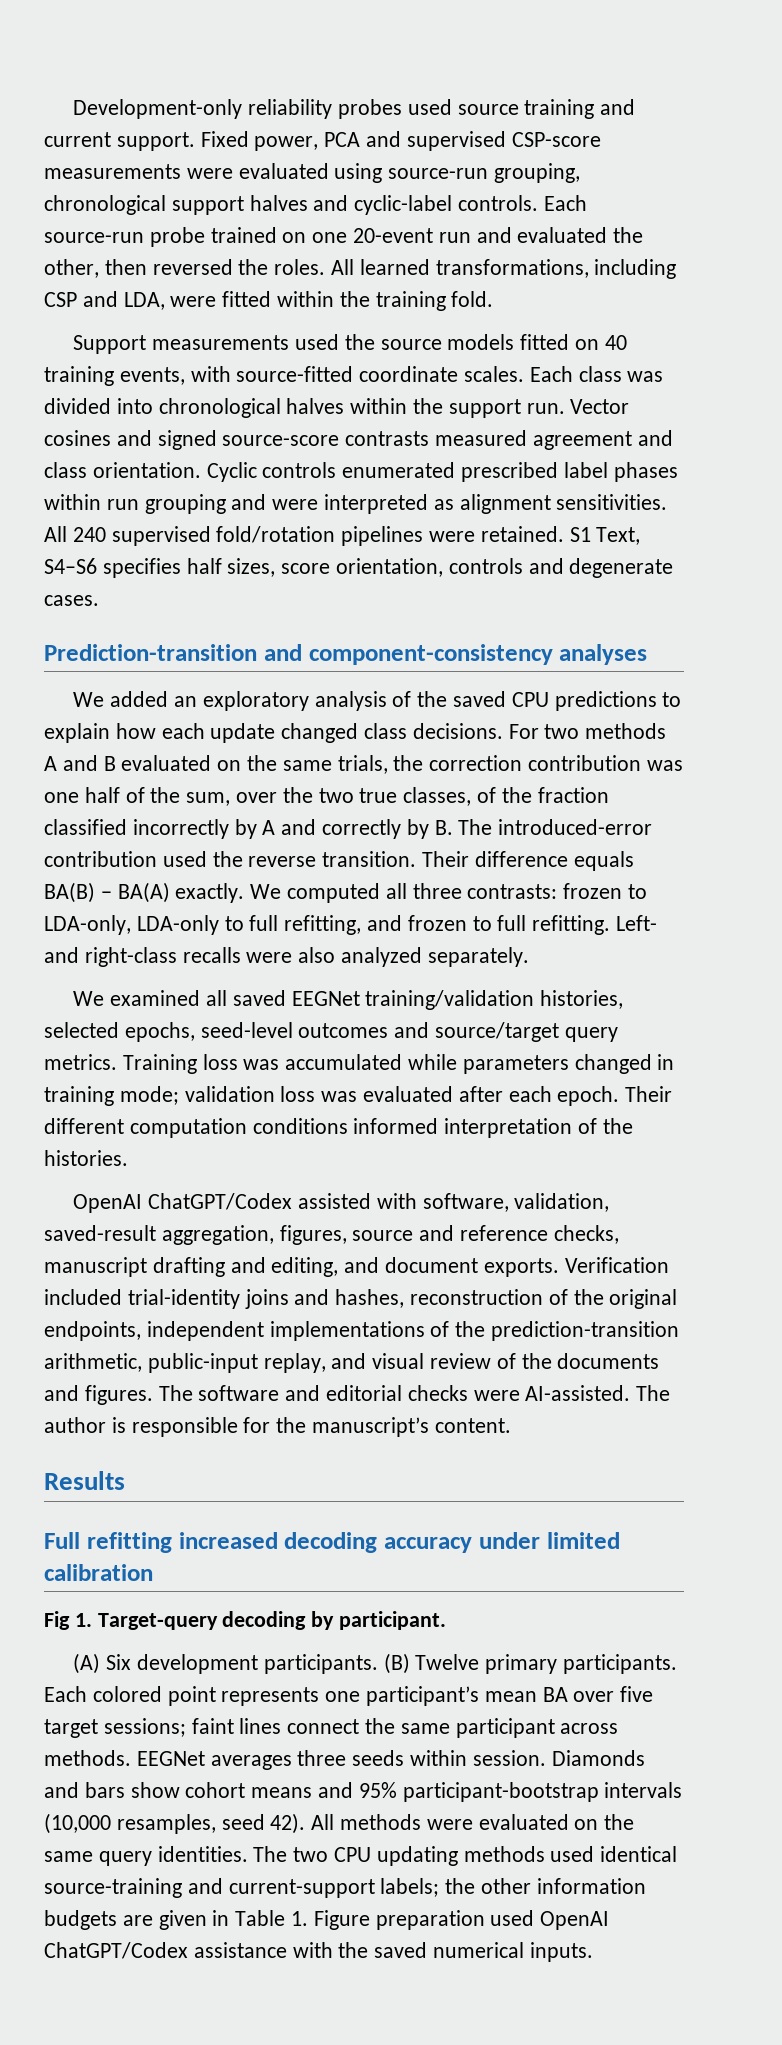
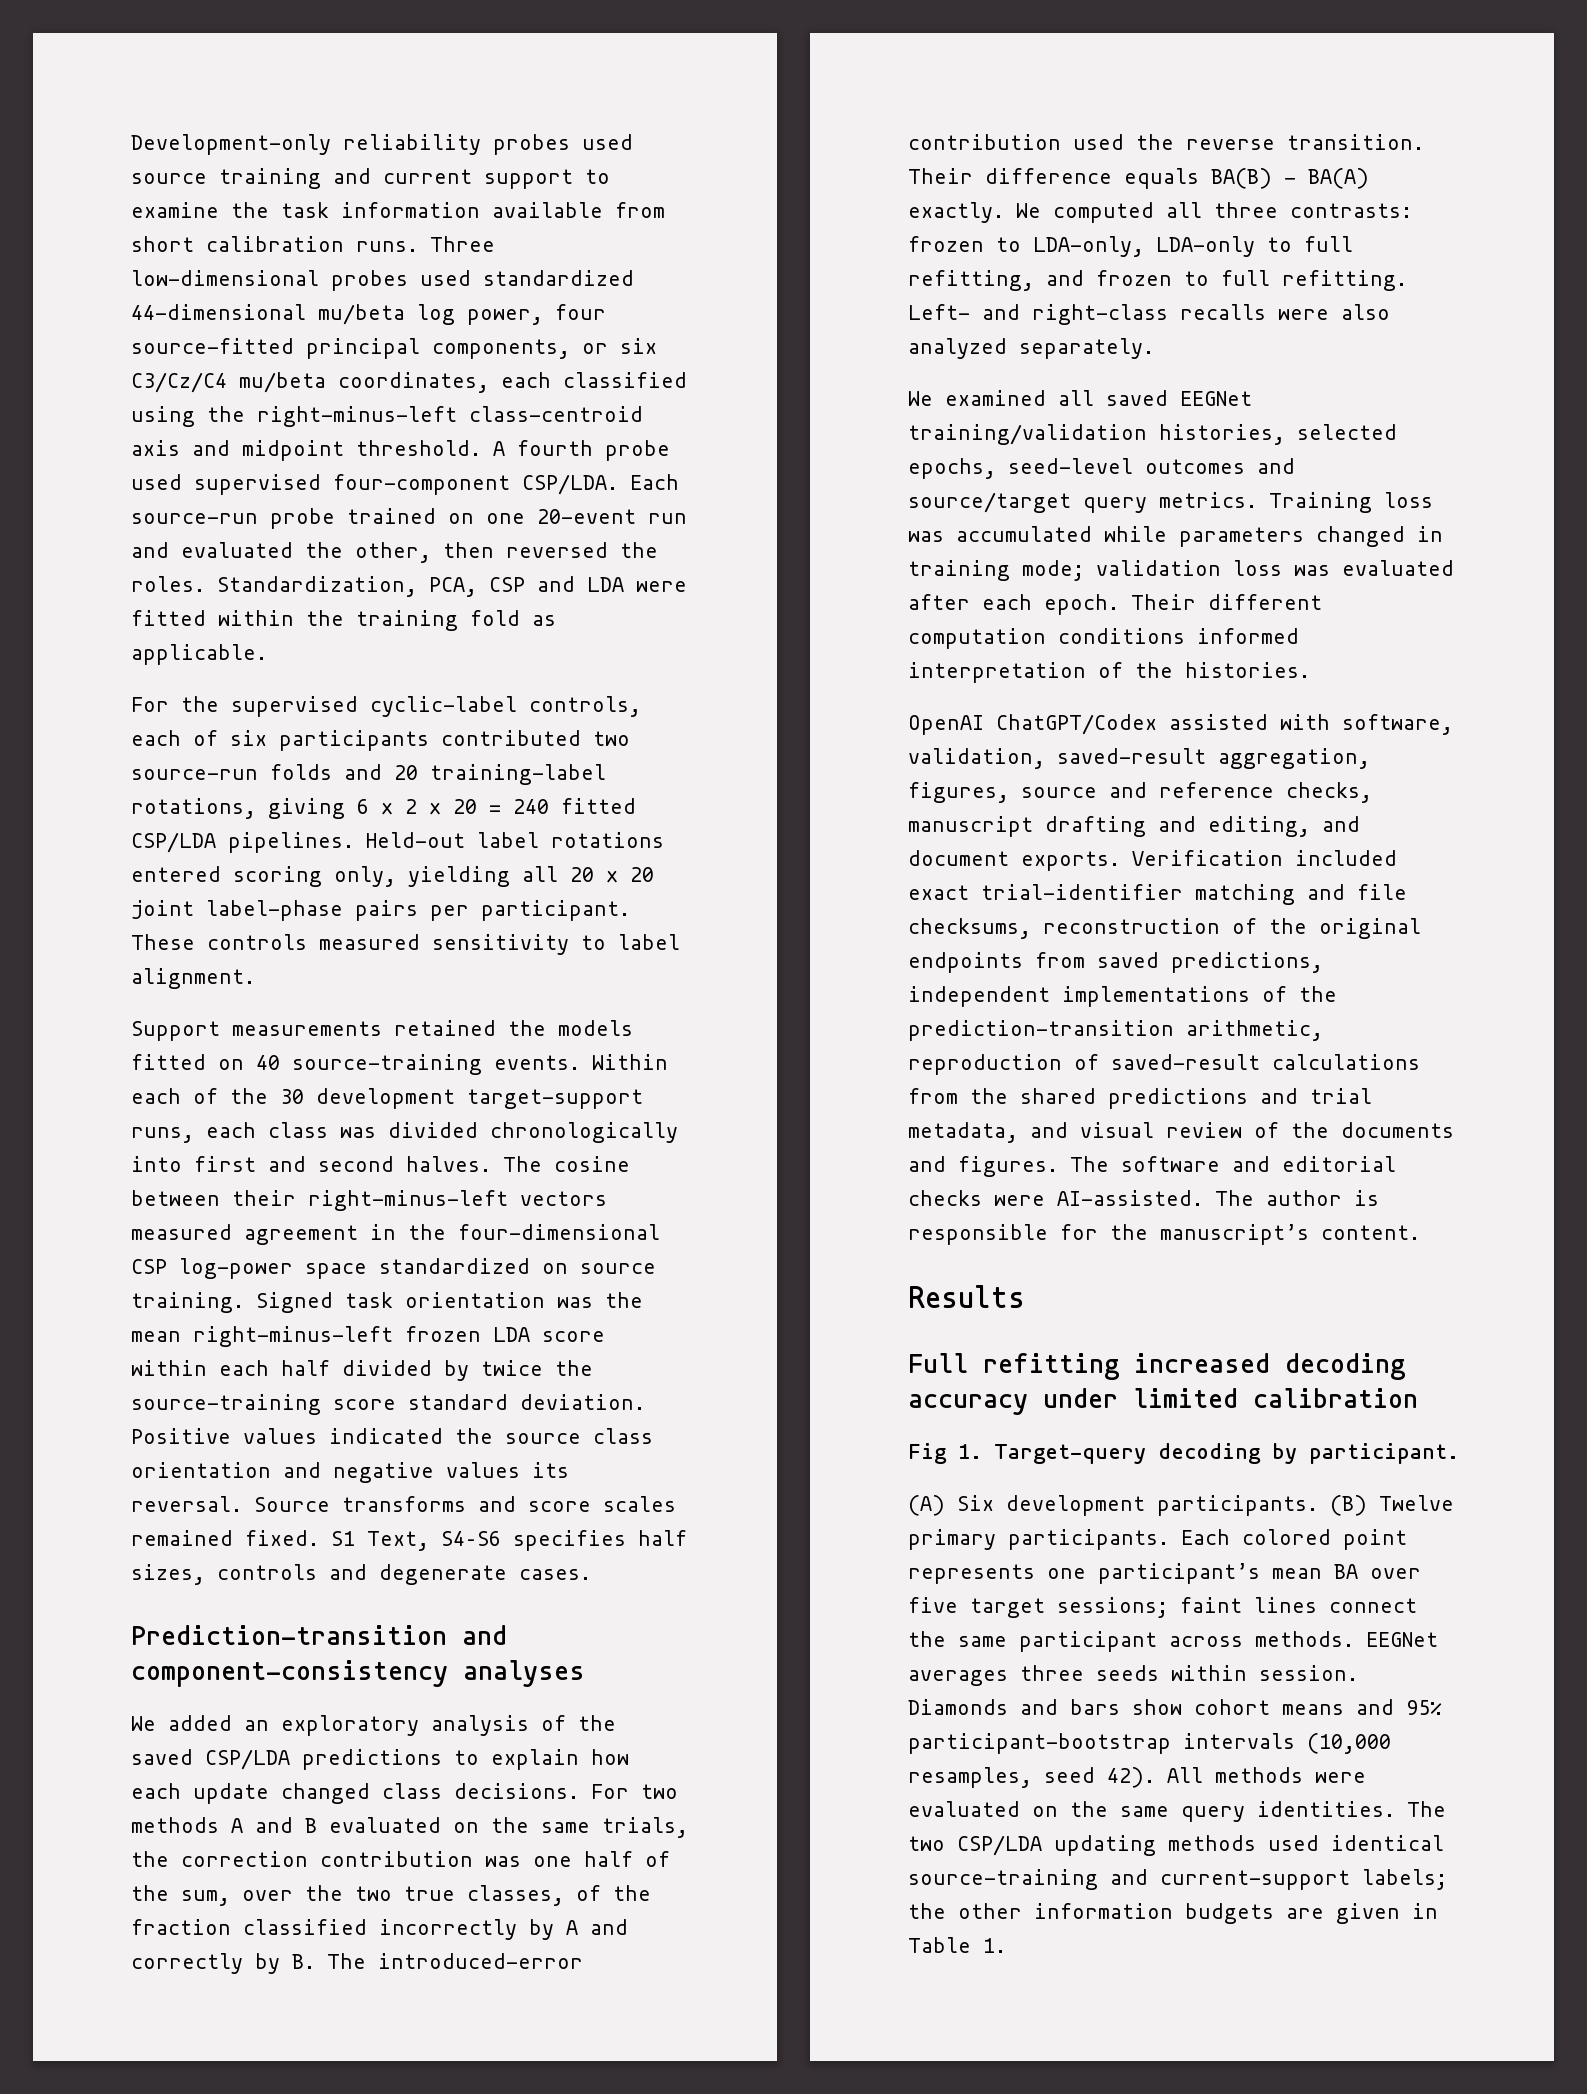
- Development-only reliability probes used source training and current support. Fixed power, PCA and supervised CSP-score measurements were evaluated using source-run grouping, chronological support halves and cyclic-label controls.
+ Development-only reliability probes used source training and current support to examine the task information available from short calibration runs. Three low-dimensional probes used standardized 44-dimensional mu/beta log power, four source-fitted principal components, or six C3/Cz/C4 mu/beta coordinates, each classified using the right-minus-left class-centroid axis and midpoint threshold. A fourth probe used supervised four-component CSP/LDA.
- All learned transformations, including CSP and LDA, were fitted within the training fold.
+ Standardization, PCA, CSP and LDA were fitted within the training fold as applicable.
+ For the supervised cyclic-label controls, each of six participants contributed two source-run folds and 20 training-label rotations, giving 6 × 2 × 20 = 240 fitted CSP/LDA pipelines. Held-out label rotations entered scoring only, yielding all 20 × 20 joint label-phase pairs per participant. These controls measured sensitivity to label alignment.
- Support measurements used the source models fitted on 40 training events, with source-fitted coordinate scales. Each class was divided into chronological halves within the support run. Vector cosines and signed source-score contrasts measured agreement and class orientation. Cyclic controls enumerated prescribed label phases within run grouping and were interpreted as alignment sensitivities. All 240 supervised fold/rotation pipelines were retained.
+ Support measurements retained the models fitted on 40 source-training events. Within each of the 30 development target-support runs, each class was divided chronologically into first and second halves. The cosine between their right-minus-left vectors measured agreement in the four-dimensional CSP log-power space standardized on source training. Signed task orientation was the mean right-minus-left frozen LDA score within each half divided by twice the source-training score standard deviation. Positive values indicated the source class orientation and negative values its reversal. Source transforms and score scales remained fixed.
- S1 Text, S4–S6 specifies half sizes, score orientation, controls and degenerate cases.
+ S1 Text, S4–S6 specifies half sizes, controls and degenerate cases.
- We added an exploratory analysis of the saved CPU predictions to explain how each update changed class decisions.
+ We added an exploratory analysis of the saved CSP/LDA predictions to explain how each update changed class decisions.
- Verification included trial-identity joins and hashes, reconstruction of the original endpoints, independent implementations of the prediction-transition arithmetic, public-input replay, and visual review of the documents and figures.
+ Verification included exact trial-identifier matching and file checksums, reconstruction of the original endpoints from saved predictions, independent implementations of the prediction-transition arithmetic, reproduction of saved-result calculations from the shared predictions and trial metadata, and visual review of the documents and figures.
- The two CPU updating methods used identical source-training and current-support labels; the other information budgets are given in Table 1. Figure preparation used OpenAI ChatGPT/Codex assistance with the saved numerical inputs.
+ The two CSP/LDA updating methods used identical source-training and current-support labels; the other information budgets are given in Table 1.

